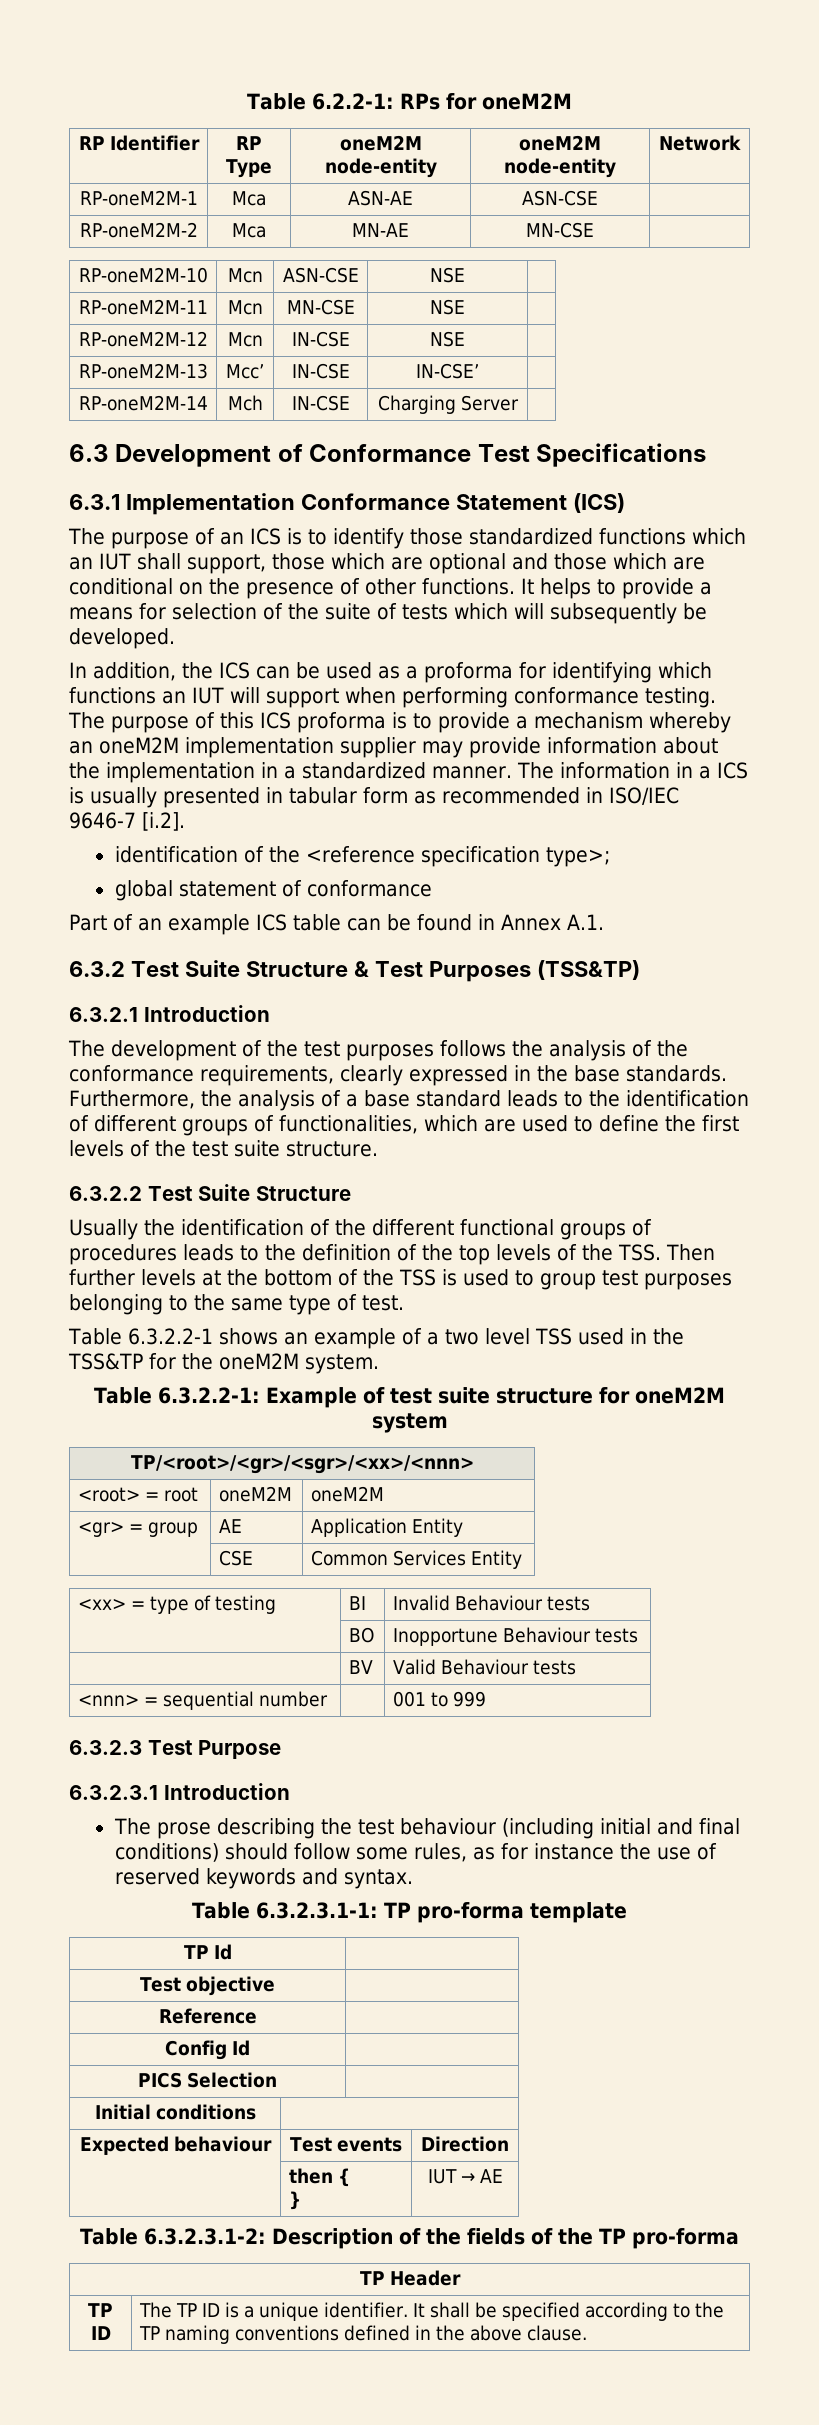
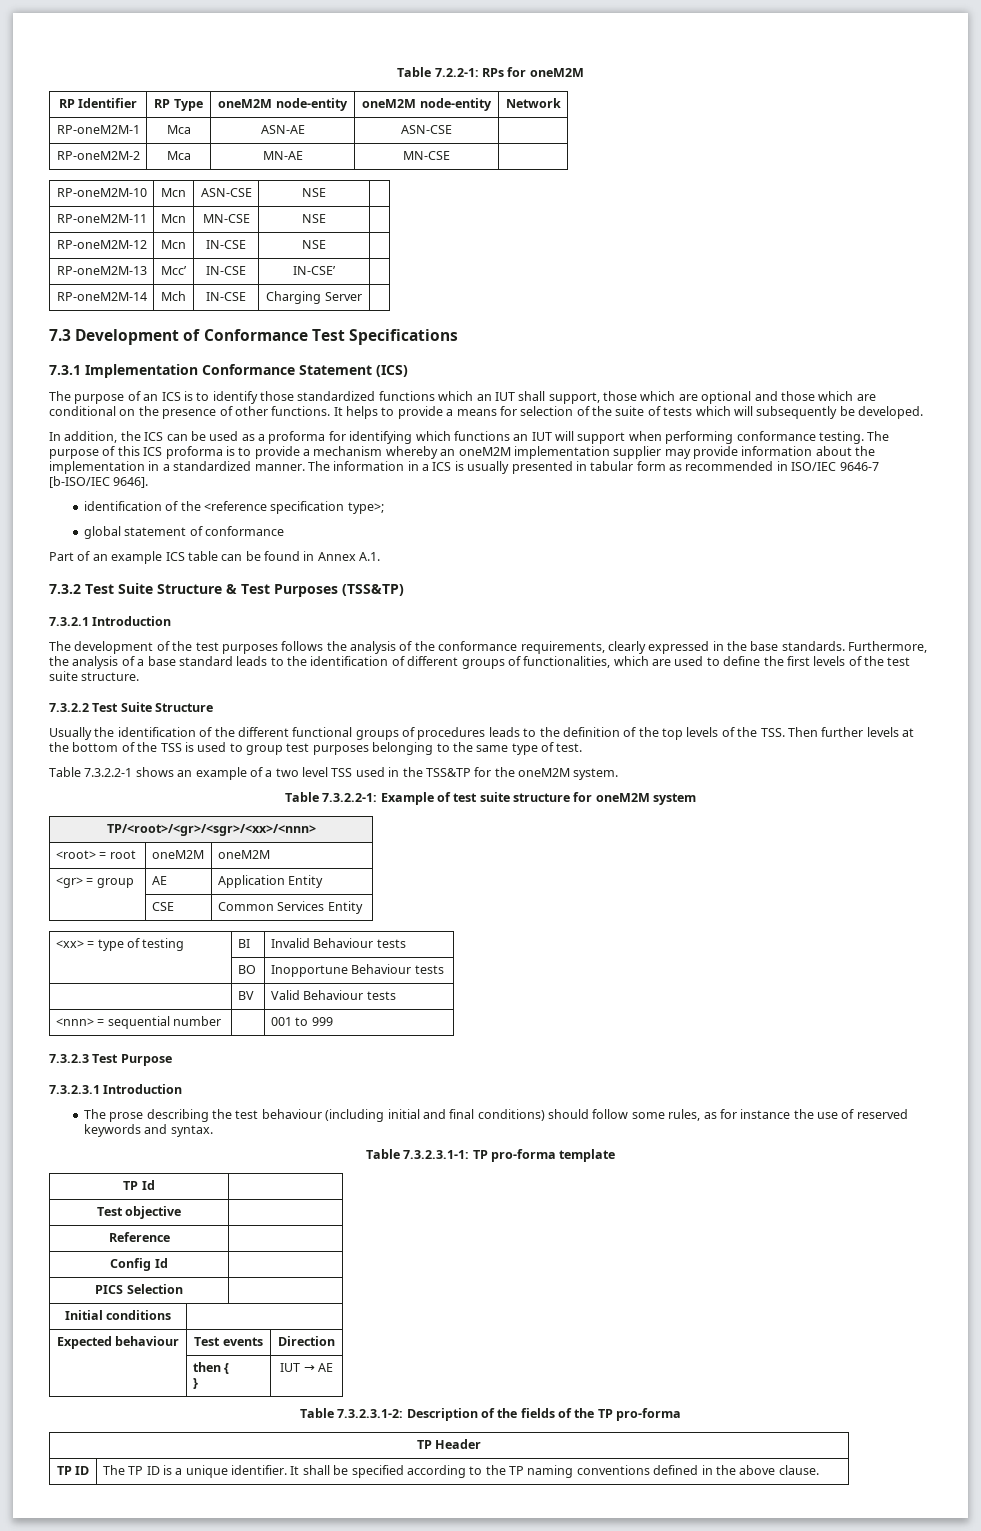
- Table 6.2.2-1: RPs for oneM2M
+ Table 7.2.2-1: RPs for oneM2M
- 6.3 Development of Conformance Test Specifications
+ 7.3 Development of Conformance Test Specifications
- 6.3.1 Implementation Conformance Statement (ICS)
+ 7.3.1 Implementation Conformance Statement (ICS)
- The information in a ICS is usually presented in tabular form as recommended in ISO/IEC 9646-7 [i.2].
+ The information in a ICS is usually presented in tabular form as recommended in ISO/IEC 9646-7 [b-ISO/IEC 9646].
- 6.3.2 Test Suite Structure & Test Purposes (TSS&TP)
+ 7.3.2 Test Suite Structure & Test Purposes (TSS&TP)
- 6.3.2.1 Introduction
+ 7.3.2.1 Introduction
- 6.3.2.2 Test Suite Structure
+ 7.3.2.2 Test Suite Structure
- Table 6.3.2.2-1 shows an example of a two level TSS used in the TSS&TP for the oneM2M system.
+ Table 7.3.2.2-1 shows an example of a two level TSS used in the TSS&TP for the oneM2M system.
- Table 6.3.2.2-1: Example of test suite structure for oneM2M system
+ Table 7.3.2.2-1: Example of test suite structure for oneM2M system
- 6.3.2.3 Test Purpose
+ 7.3.2.3 Test Purpose
- 6.3.2.3.1 Introduction
+ 7.3.2.3.1 Introduction
- Table 6.3.2.3.1-1: TP pro-forma template
+ Table 7.3.2.3.1-1: TP pro-forma template
- Table 6.3.2.3.1-2: Description of the fields of the TP pro-forma
+ Table 7.3.2.3.1-2: Description of the fields of the TP pro-forma

